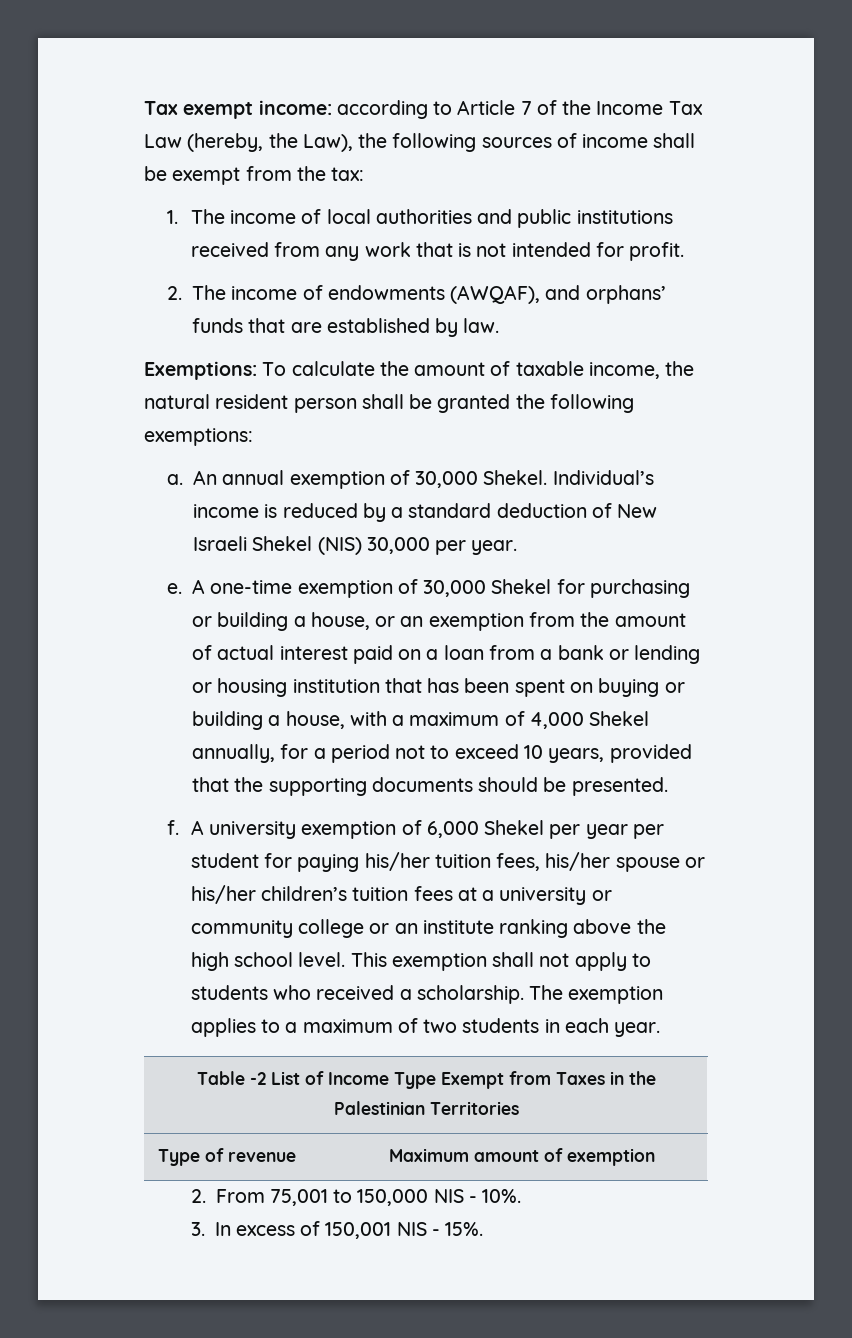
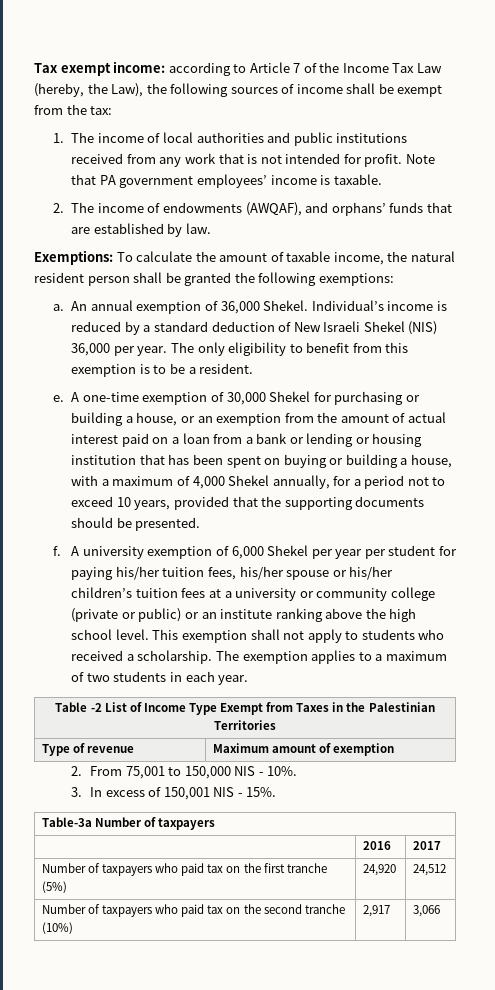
+ Note that PA government employees’ income is taxable.
- An annual exemption of 30,000 Shekel.
+ An annual exemption of 36,000 Shekel.
- Individual’s income is reduced by a standard deduction of New Israeli Shekel (NIS) 30,000 per year.
+ Individual’s income is reduced by a standard deduction of New Israeli Shekel (NIS) 36,000 per year. The only eligibility to benefit from this exemption is to be a resident.
- A university exemption of 6,000 Shekel per year per student for paying his/her tuition fees, his/her spouse or his/her children’s tuition fees at a university or community college or an institute ranking above the high school level.
+ A university exemption of 6,000 Shekel per year per student for paying his/her tuition fees, his/her spouse or his/her children’s tuition fees at a university or community college (private or public) or an institute ranking above the high school level.
+ Table-3a Number of taxpayers
+ | 2016 | 2017
+ Number of taxpayers who paid tax on the first tranche (5%) | 24,920 | 24,512
+ Number of taxpayers who paid tax on the second tranche (10%) | 2,917 | 3,066

